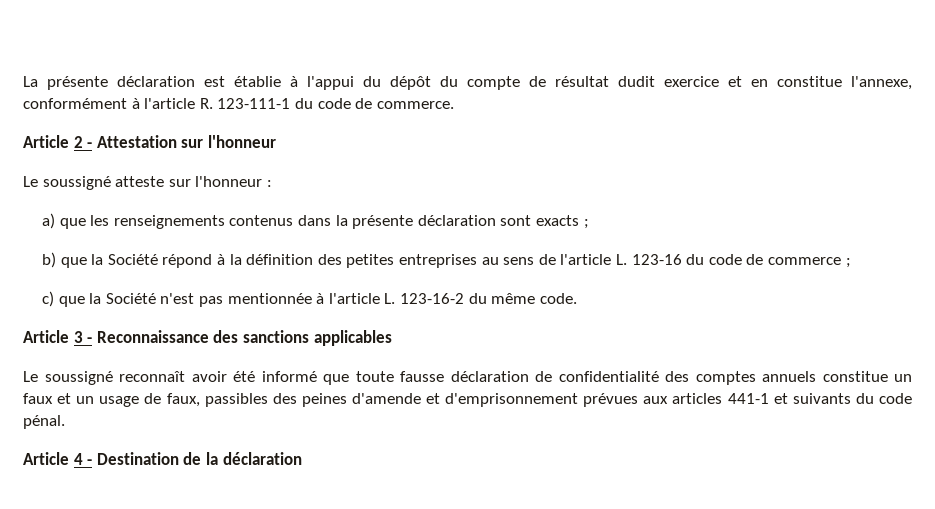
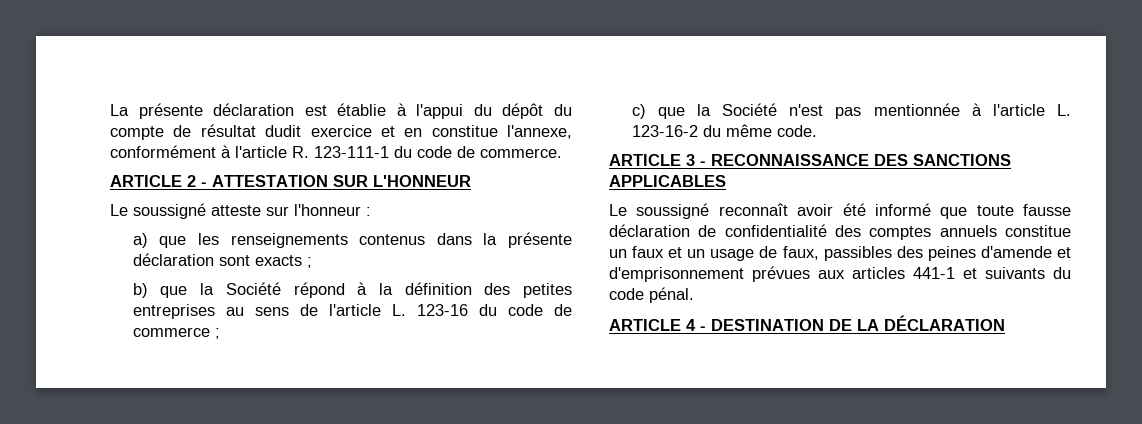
- Article 2 - Attestation sur l'honneur
+ ARTICLE 2 - ATTESTATION SUR L'HONNEUR
- Article 3 - Reconnaissance des sanctions applicables
+ ARTICLE 3 - RECONNAISSANCE DES SANCTIONS APPLICABLES
- Article 4 - Destination de la déclaration
+ ARTICLE 4 - DESTINATION DE LA DÉCLARATION

